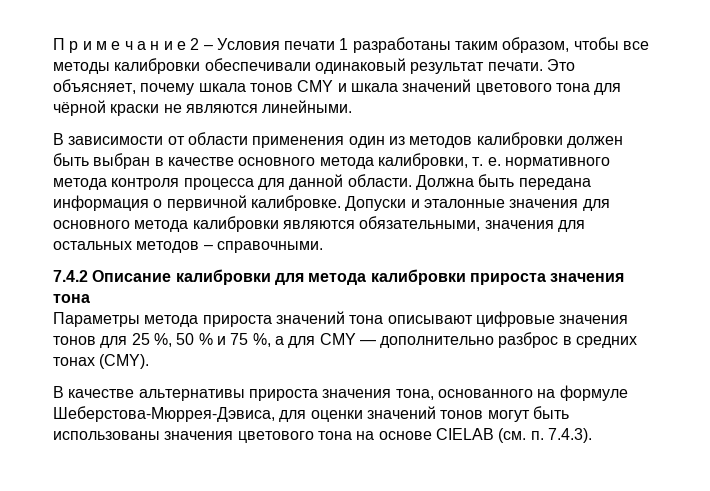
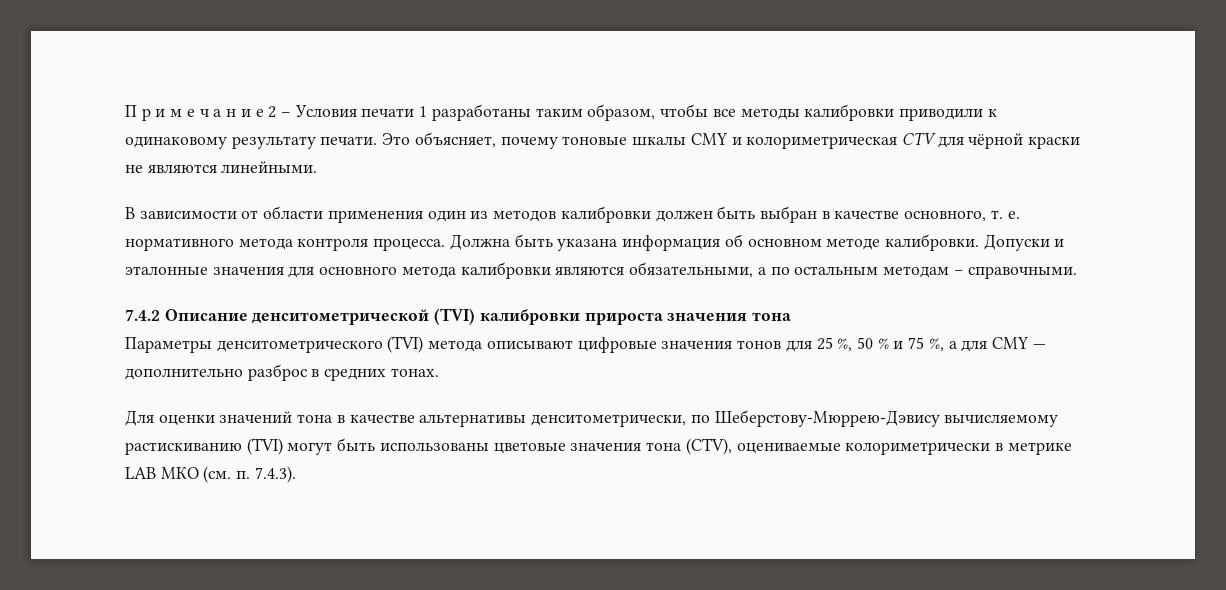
- П р и м е ч а н и е 2 – Условия печати 1 разработаны таким образом, чтобы все методы калибровки обеспечивали одинаковый результат печати. Это объясняет, почему шкала тонов CMY и шкала значений цветового тона для чёрной краски не являются линейными.
+ П р и м е ч а н и е 2 – Условия печати 1 разработаны таким образом, чтобы все методы калибровки приводили к одинаковому результату печати. Это объясняет, почему тоновые шкалы CMY и колориметрическая CTV для чёрной краски не являются линейными.
- В зависимости от области применения один из методов калибровки должен быть выбран в качестве основного метода калибровки, т. е. нормативного метода контроля процесса для данной области. Должна быть передана информация о первичной калибровке.
+ В зависимости от области применения один из методов калибровки должен быть выбран в качестве основного, т. е. нормативного метода контроля процесса. Должна быть указана информация об основном методе калибровки.
- Допуски и эталонные значения для основного метода калибровки являются обязательными, значения для остальных методов – справочными.
+ Допуски и эталонные значения для основного метода калибровки являются обязательными, а по остальным методам – справочными.
- 7.4.2 Описание калибровки для метода калибровки прироста значения тона
+ 7.4.2 Описание денситометрической (TVI) калибровки прироста значения тона
- Параметры метода прироста значений тона описывают цифровые значения тонов для 25 %, 50 % и 75 %, а для CMY — дополнительно разброс в средних тонах (CMY).
- В качестве альтернативы прироста значения тона, основанного на формуле Шеберстова-Мюррея-Дэвиса, для оценки значений тонов могут быть использованы значения цветового тона на основе CIELAB (см. п. 7.4.3).
+ Параметры денситометрического (TVI) метода описывают цифровые значения тонов для 25 %, 50 % и 75 %, а для CMY — дополнительно разброс в средних тонах.
+ Для оценки значений тона в качестве альтернативы денситометрически, по Шеберстову-Мюррею-Дэвису вычисляемому растискиванию (TVI) могут быть использованы цветовые значения тона (CTV), оцениваемые колориметрически в метрике LAB МКО (см. п. 7.4.3).

